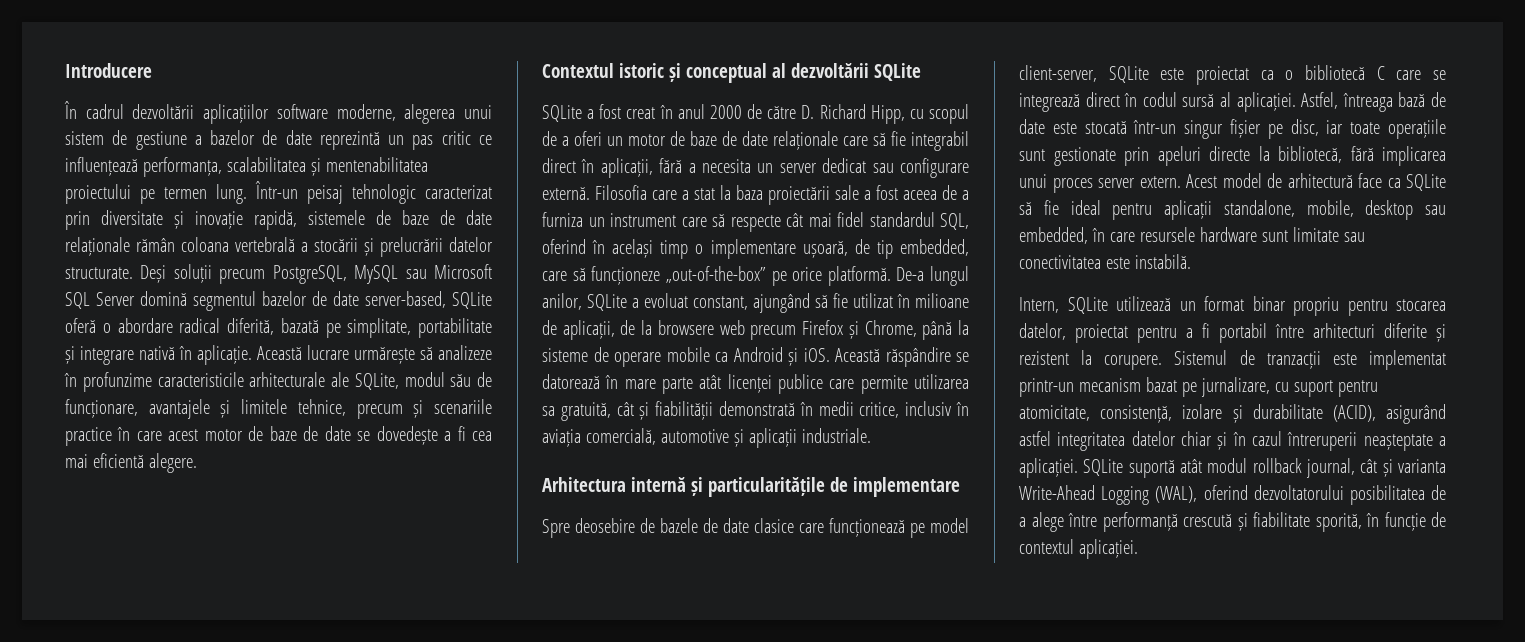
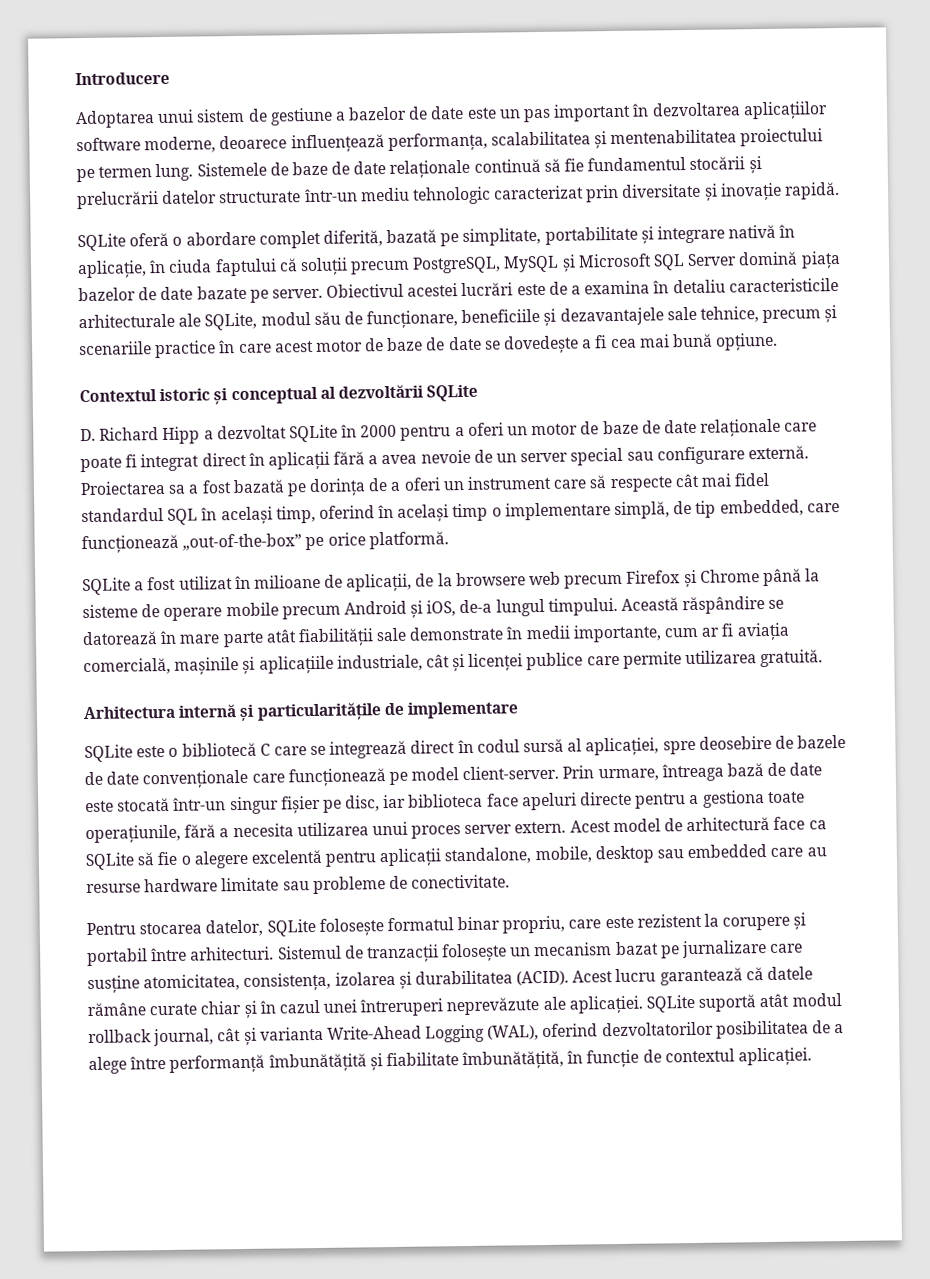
- În cadrul dezvoltării aplicațiilor software moderne, alegerea unui sistem de gestiune a bazelor de date reprezintă un pas critic ce influențează performanța, scalabilitatea și mentenabilitatea proiectului pe termen lung.
+ Adoptarea unui sistem de gestiune a bazelor de date este un pas important în dezvoltarea aplicațiilor software moderne, deoarece influențează performanța, scalabilitatea și mentenabilitatea proiectului pe termen lung.
- Într-un peisaj tehnologic caracterizat prin diversitate și inovație rapidă, sistemele de baze de date relaționale rămân coloana vertebrală a stocării și prelucrării datelor structurate. Deși soluții precum PostgreSQL, MySQL sau Microsoft SQL Server domină segmentul bazelor de date server-based, SQLite oferă o abordare radical diferită, bazată pe simplitate, portabilitate și integrare nativă în aplicație. Această lucrare urmărește să analizeze în profunzime caracteristicile arhitecturale ale SQLite, modul său de funcționare, avantajele și limitele tehnice, precum și scenariile practice în care acest motor de baze de date se dovedește a fi cea mai eficientă alegere.
+ Sistemele de baze de date relaționale continuă să fie fundamentul stocării și prelucrării datelor structurate într-un mediu tehnologic caracterizat prin diversitate și inovație rapidă.
+ SQLite oferă o abordare complet diferită, bazată pe simplitate, portabilitate și integrare nativă în aplicație, în ciuda faptului că soluții precum PostgreSQL, MySQL și Microsoft SQL Server domină piața bazelor de date bazate pe server. Obiectivul acestei lucrări este de a examina în detaliu caracteristicile arhitecturale ale SQLite, modul său de funcționare, beneficiile și dezavantajele sale tehnice, precum și scenariile practice în care acest motor de baze de date se dovedește a fi cea mai bună opțiune.
- SQLite a fost creat în anul 2000 de către D. Richard Hipp, cu scopul de a oferi un motor de baze de date relaționale care să fie integrabil direct în aplicații, fără a necesita un server dedicat sau configurare externă.
+ D. Richard Hipp a dezvoltat SQLite în 2000 pentru a oferi un motor de baze de date relaționale care poate fi integrat direct în aplicații fără a avea nevoie de un server special sau configurare externă.
- Filosofia care a stat la baza proiectării sale a fost aceea de a furniza un instrument care să respecte cât mai fidel standardul SQL, oferind în același timp o implementare ușoară, de tip embedded, care să funcționeze „out-of-the-box” pe orice platformă. De-a lungul anilor, SQLite a evoluat constant, ajungând să fie utilizat în milioane de aplicații, de la browsere web precum Firefox și Chrome, până la sisteme de operare mobile ca Android și iOS.
+ Proiectarea sa a fost bazată pe dorința de a oferi un instrument care să respecte cât mai fidel standardul SQL în același timp, oferind în același timp o implementare simplă, de tip embedded, care funcționează „out-of-the-box” pe orice platformă.
+ SQLite a fost utilizat în milioane de aplicații, de la browsere web precum Firefox și Chrome până la sisteme de operare mobile precum Android și iOS, de-a lungul timpului.
- Această răspândire se datorează în mare parte atât licenței publice care permite utilizarea sa gratuită, cât și fiabilității demonstrată în medii critice, inclusiv în aviația comercială, automotive și aplicații industriale.
+ Această răspândire se datorează în mare parte atât fiabilității sale demonstrate în medii importante, cum ar fi aviația comercială, mașinile și aplicațiile industriale, cât și licenței publice care permite utilizarea gratuită.
- Spre deosebire de bazele de date clasice care funcționează pe model client-server, SQLite este proiectat ca o bibliotecă C care se integrează direct în codul sursă al aplicației. Astfel, întreaga bază de date este stocată într-un singur fișier pe disc, iar toate operațiile sunt gestionate prin apeluri directe la bibliotecă, fără implicarea unui proces server extern.
+ SQLite este o bibliotecă C care se integrează direct în codul sursă al aplicației, spre deosebire de bazele de date convenționale care funcționează pe model client-server. Prin urmare, întreaga bază de date este stocată într-un singur fișier pe disc, iar biblioteca face apeluri directe pentru a gestiona toate operațiunile, fără a necesita utilizarea unui proces server extern.
- Acest model de arhitectură face ca SQLite să fie ideal pentru aplicații standalone, mobile, desktop sau embedded, în care resursele hardware sunt limitate sau conectivitatea este instabilă.
- Intern, SQLite utilizează un format binar propriu pentru stocarea datelor, proiectat pentru a fi portabil între arhitecturi diferite și rezistent la corupere. Sistemul de tranzacții este implementat printr-un mecanism bazat pe jurnalizare, cu suport pentru atomicitate, consistență, izolare și durabilitate (ACID), asigurând astfel integritatea datelor chiar și în cazul întreruperii neașteptate a aplicației.
+ Acest model de arhitectură face ca SQLite să fie o alegere excelentă pentru aplicații standalone, mobile, desktop sau embedded care au resurse hardware limitate sau probleme de conectivitate.
+ Pentru stocarea datelor, SQLite folosește formatul binar propriu, care este rezistent la corupere și portabil între arhitecturi. Sistemul de tranzacții folosește un mecanism bazat pe jurnalizare care susține atomicitatea, consistența, izolarea și durabilitatea (ACID). Acest lucru garantează că datele rămâne curate chiar și în cazul unei întreruperi neprevăzute ale aplicației.
- SQLite suportă atât modul rollback journal, cât și varianta Write-Ahead Logging (WAL), oferind dezvoltatorului posibilitatea de a alege între performanță crescută și fiabilitate sporită, în funcție de contextul aplicației.
+ SQLite suportă atât modul rollback journal, cât și varianta Write-Ahead Logging (WAL), oferind dezvoltatorilor posibilitatea de a alege între performanță îmbunătățită și fiabilitate îmbunătățită, în funcție de contextul aplicației.

